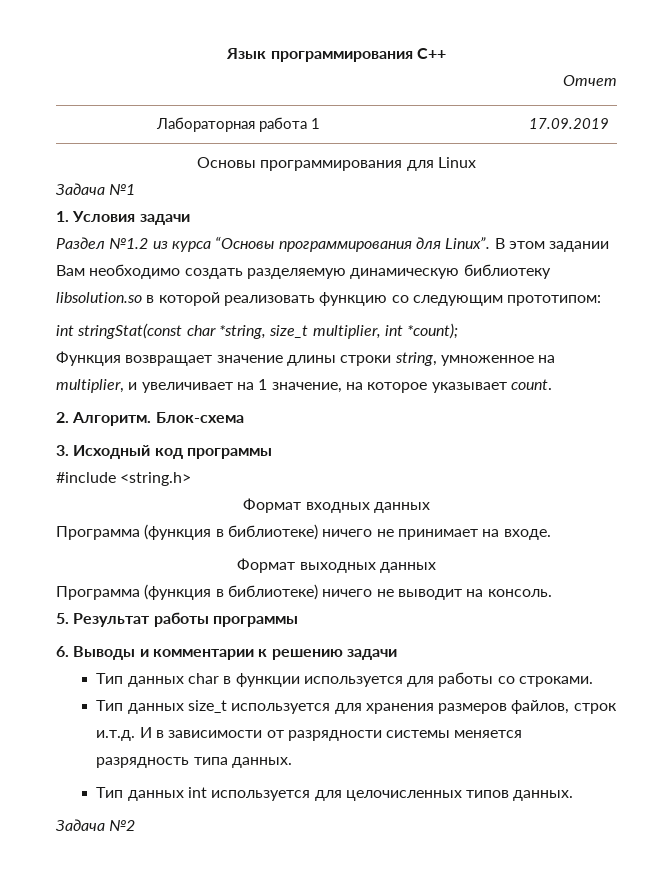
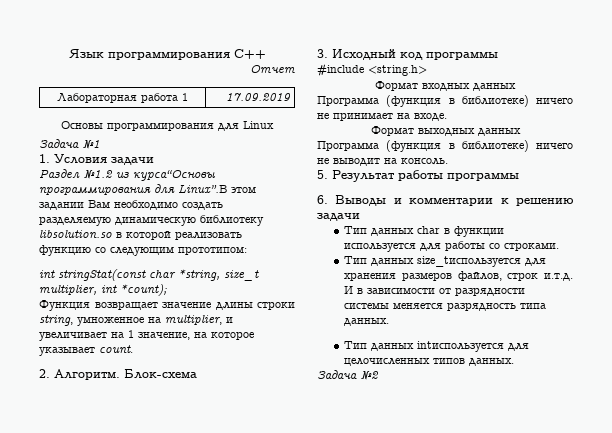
- Раздел №1.2 из курса “Основы программирования для Linux”. В этом задании Вам необходимо создать разделяемую динамическую библиотеку libsolution.so в которой реализовать функцию со следующим прототипом:
+ Раздел №1.2 из курса“Основы программирования для Linux”.В этом задании Вам необходимо создать разделяемую динамическую библиотеку libsolution.so в которой реализовать функцию со следующим прототипом:
- Тип данных size_t используется для хранения размеров файлов, строк и.т.д. И в зависимости от разрядности системы меняется разрядность типа данных.
+ Тип данных size_tиспользуется для хранения размеров файлов, строк и.т.д. И в зависимости от разрядности системы меняется разрядность типа данных.
- Тип данных int используется для целочисленных типов данных.
+ Тип данных intиспользуется для целочисленных типов данных.

